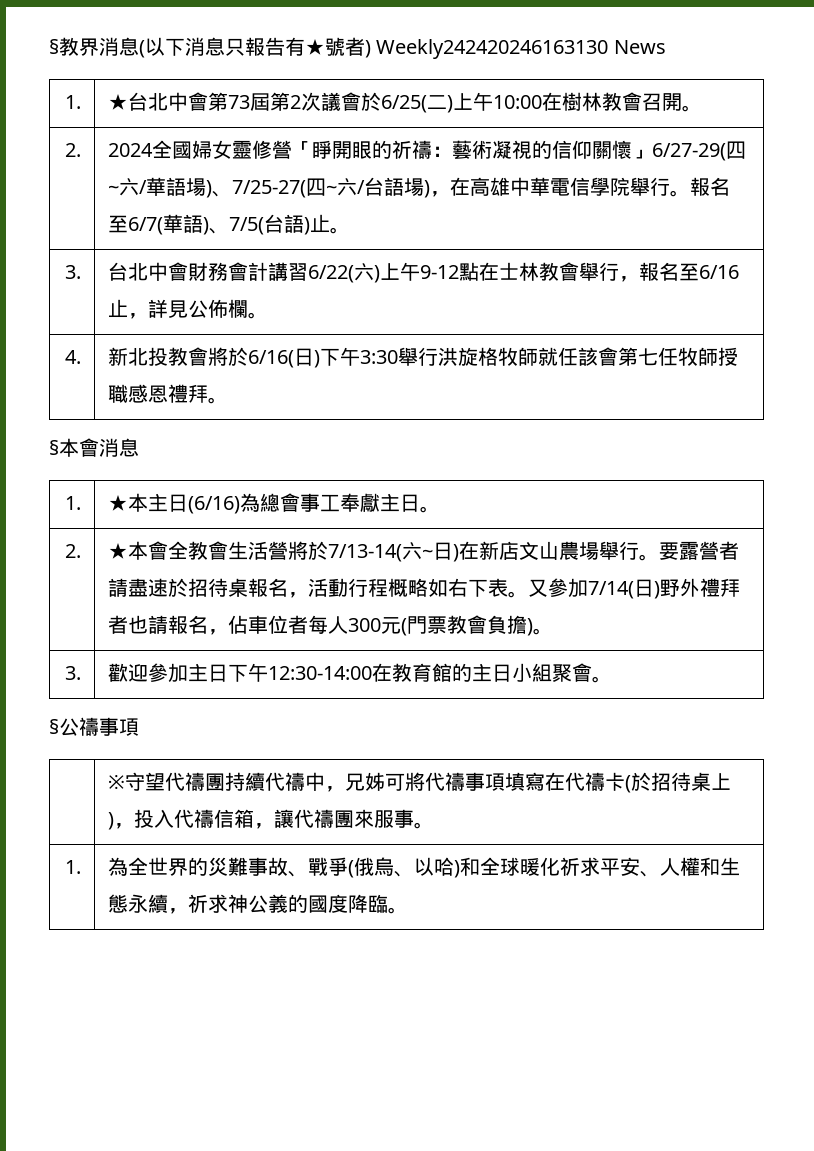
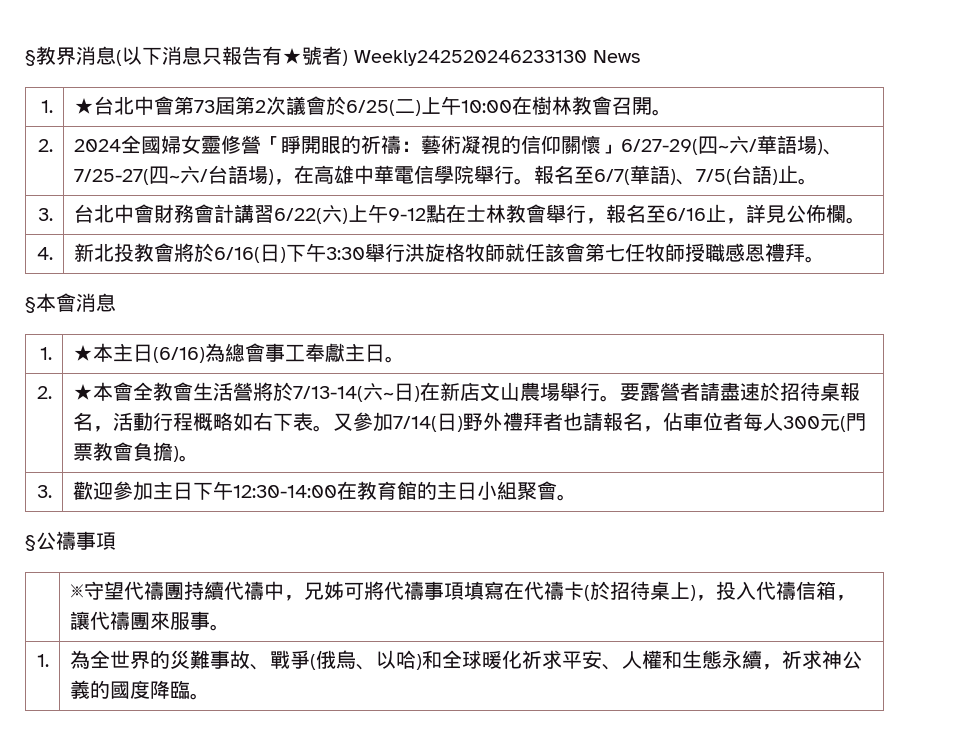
- §教界消息(以下消息只報告有★號者) Weekly242420246163130 News
+ §教界消息(以下消息只報告有★號者) Weekly242520246233130 News

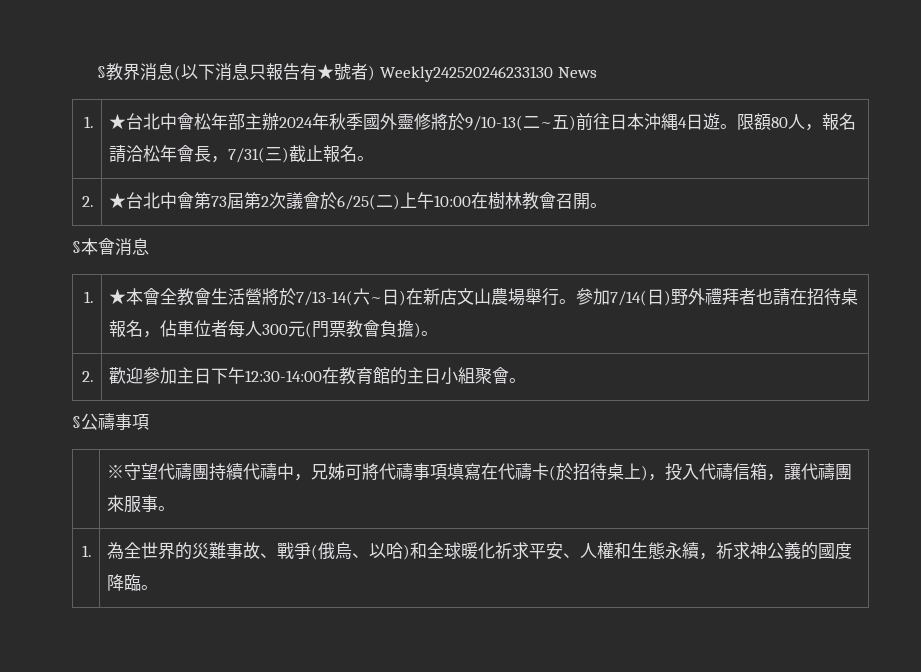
- 1. | ★台北中會第73屆第2次議會於6/25(二)上午10:00在樹林教會召開。
+ 1. | ★台北中會松年部主辦2024年秋季國外靈修將於9/10-13(二~五)前往日本沖縄4日遊。限額80人，報名請洽松年會長，7/31(三)截止報名。
+ 2. | ★台北中會第73屆第2次議會於6/25(二)上午10:00在樹林教會召開。
- 2. | 2024全國婦女靈修營「睜開眼的祈禱：藝術凝視的信仰關懷」6/27-29(四~六/華語場)、7/25-27(四~六/台語場)，在高雄中華電信學院舉行。報名至6/7(華語)、7/5(台語)止。
- 3. | 台北中會財務會計講習6/22(六)上午9-12點在士林教會舉行，報名至6/16止，詳見公佈欄。
- 4. | 新北投教會將於6/16(日)下午3:30舉行洪旋格牧師就任該會第七任牧師授職感恩禮拜。
  §本會消息
- 1. | ★本主日(6/16)為總會事工奉獻主日。
- 2. | ★本會全教會生活營將於7/13-14(六~日)在新店文山農場舉行。要露營者請盡速於招待桌報名，活動行程概略如右下表。又參加7/14(日)野外禮拜者也請報名，佔車位者每人300元(門票教會負擔)。
+ 1. | ★本會全教會生活營將於7/13-14(六~日)在新店文山農場舉行。參加7/14(日)野外禮拜者也請在招待桌報名，佔車位者每人300元(門票教會負擔)。
- 3. | 歡迎參加主日下午12:30-14:00在教育館的主日小組聚會。
+ 2. | 歡迎參加主日下午12:30-14:00在教育館的主日小組聚會。

